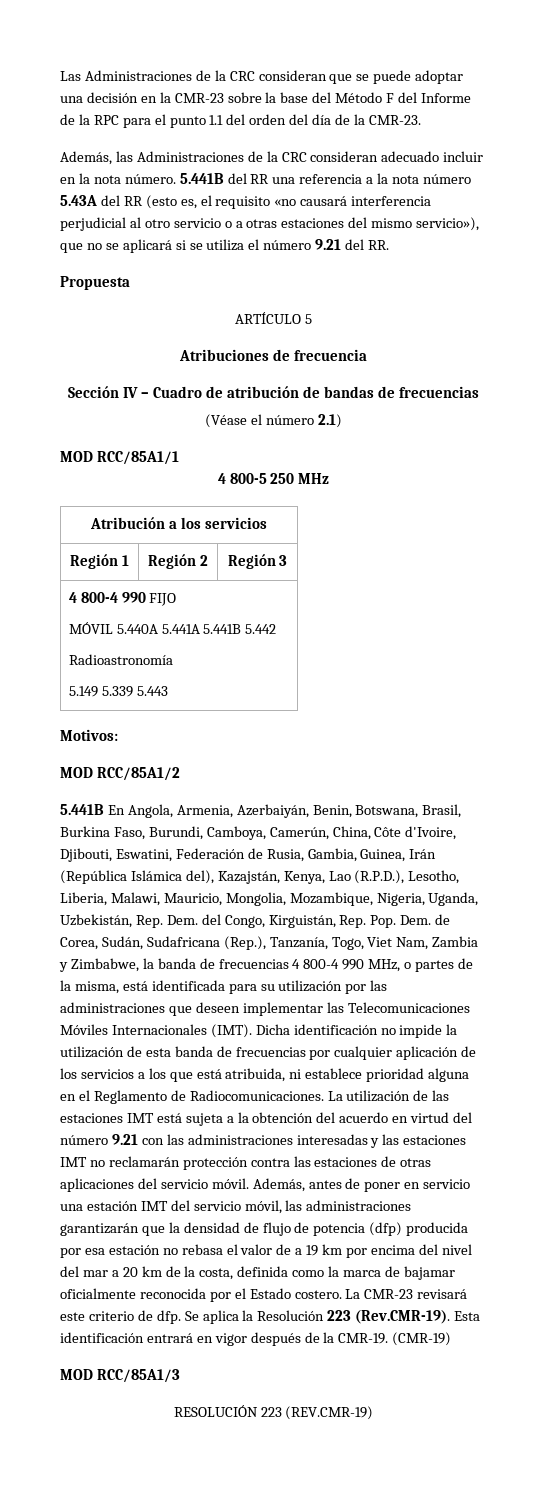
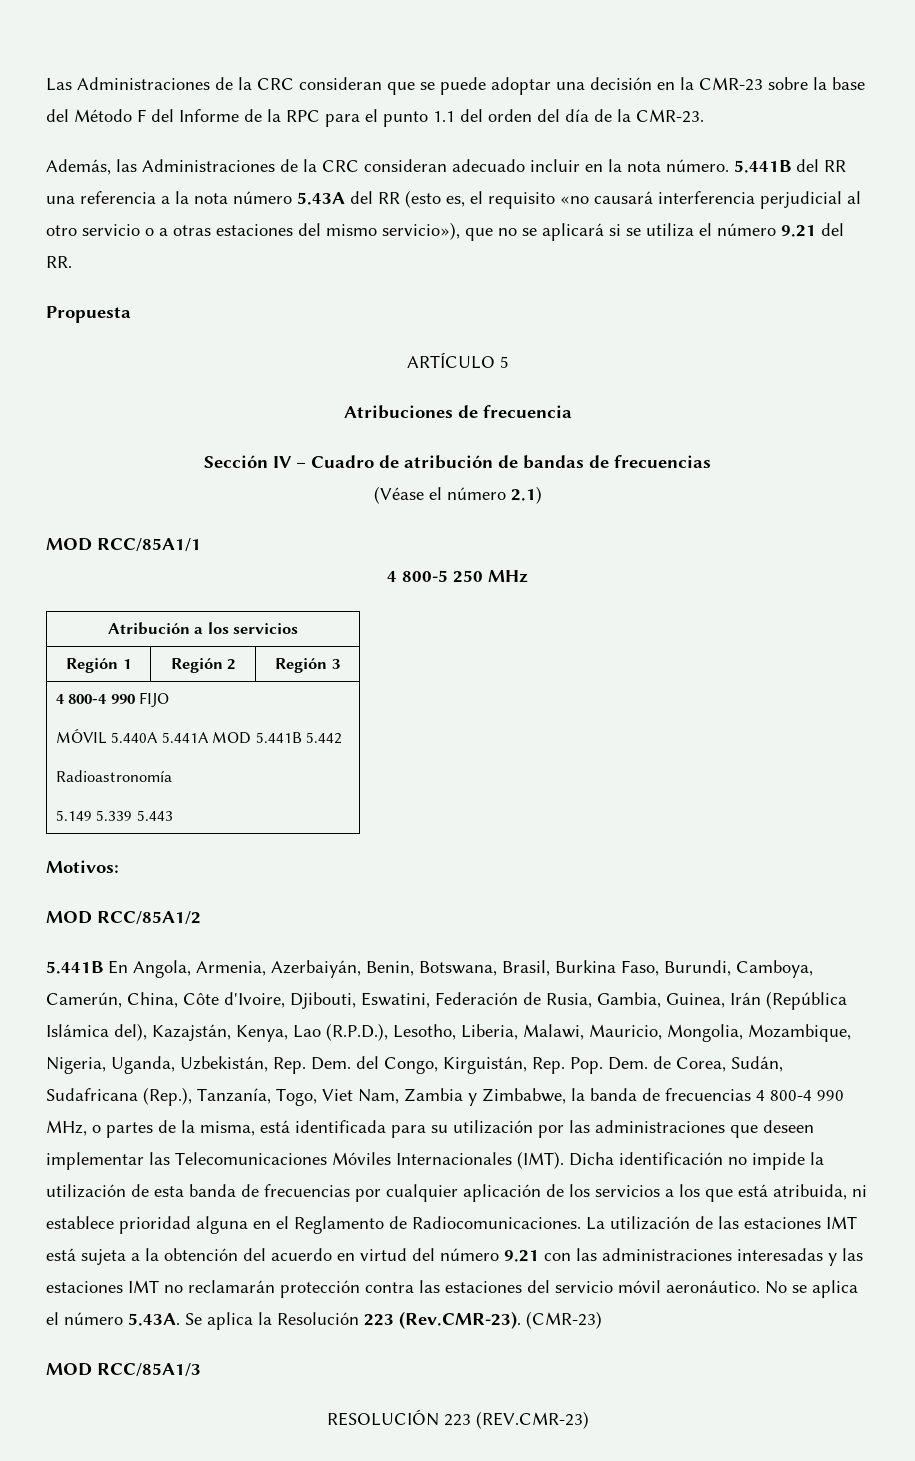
  4 800-4 990 FIJO
- MÓVIL 5.440A 5.441A 5.441B 5.442
+ MÓVIL 5.440A 5.441A MOD 5.441B 5.442
- La utilización de las estaciones IMT está sujeta a la obtención del acuerdo en virtud del número 9.21 con las administraciones interesadas y las estaciones IMT no reclamarán protección contra las estaciones de otras aplicaciones del servicio móvil. Además, antes de poner en servicio una estación IMT del servicio móvil, las administraciones garantizarán que la densidad de flujo de potencia (dfp) producida por esa estación no rebasa el valor de a 19 km por encima del nivel del mar a 20 km de la costa, definida como la marca de bajamar oficialmente reconocida por el Estado costero. La CMR-23 revisará este criterio de dfp. Se aplica la Resolución 223 (Rev.CMR-19). Esta identificación entrará en vigor después de la CMR-19. (CMR-19)
+ La utilización de las estaciones IMT está sujeta a la obtención del acuerdo en virtud del número 9.21 con las administraciones interesadas y las estaciones IMT no reclamarán protección contra las estaciones del servicio móvil aeronáutico. No se aplica el número 5.43A. Se aplica la Resolución 223 (Rev.CMR-23). (CMR-23)
- RESOLUCIÓN 223 (REV.CMR-19)
+ RESOLUCIÓN 223 (REV.CMR-23)

